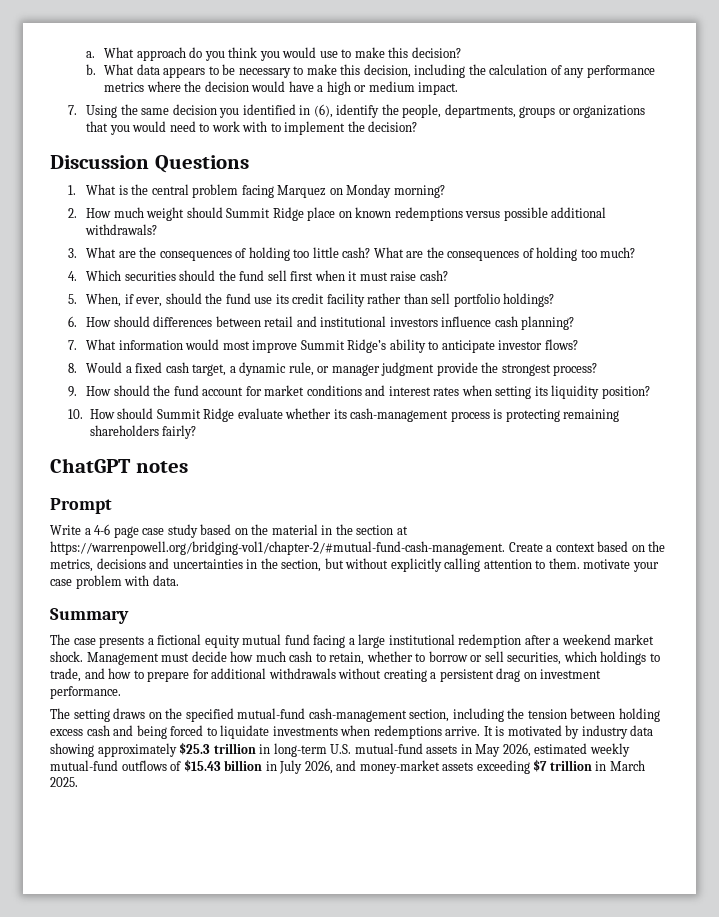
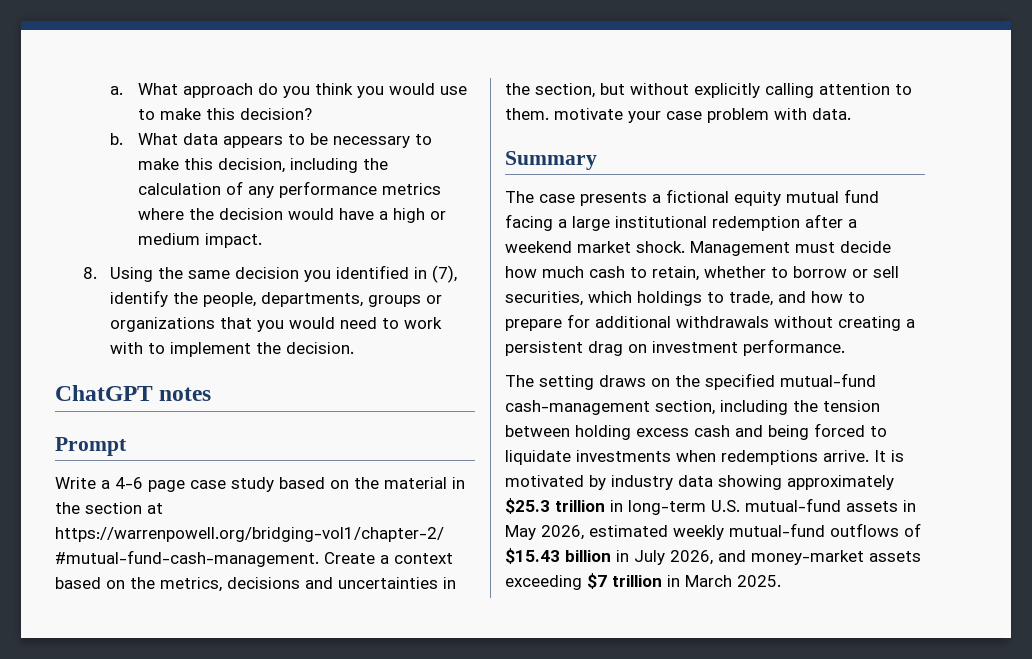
- 7. Using the same decision you identified in (6), identify the people, departments, groups or organizations that you would need to work with to implement the decision?
- Discussion Questions
- 1. What is the central problem facing Marquez on Monday morning?
- 2. How much weight should Summit Ridge place on known redemptions versus possible additional withdrawals?
- 3. What are the consequences of holding too little cash? What are the consequences of holding too much?
- 4. Which securities should the fund sell first when it must raise cash?
- 5. When, if ever, should the fund use its credit facility rather than sell portfolio holdings?
- 6. How should differences between retail and institutional investors influence cash planning?
- 7. What information would most improve Summit Ridge’s ability to anticipate investor flows?
- 8. Would a fixed cash target, a dynamic rule, or manager judgment provide the strongest process?
- 9. How should the fund account for market conditions and interest rates when setting its liquidity position?
- 10. How should Summit Ridge evaluate whether its cash-management process is protecting remaining shareholders fairly?
+ 8. Using the same decision you identified in (7), identify the people, departments, groups or organizations that you would need to work with to implement the decision.

